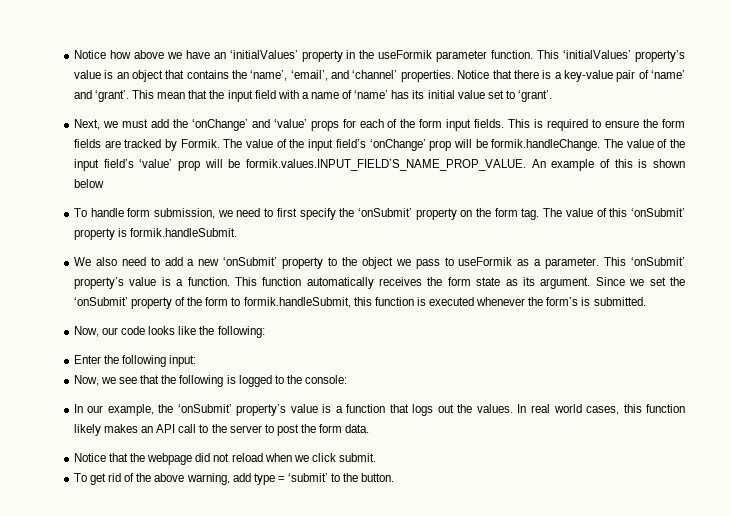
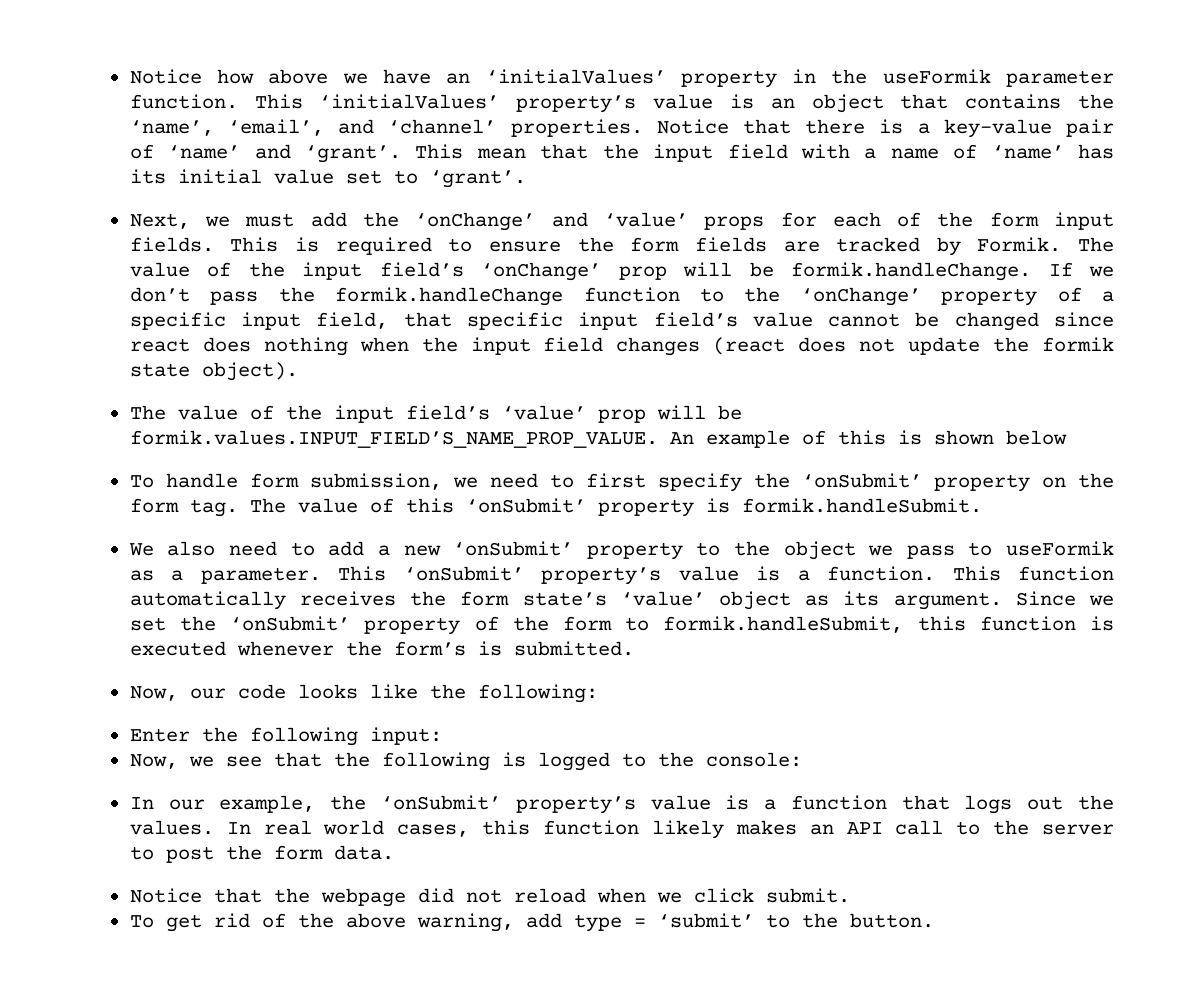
- The value of the input field’s ‘onChange’ prop will be formik.handleChange. The value of the input field’s ‘value’ prop will be formik.values.INPUT_FIELD’S_NAME_PROP_VALUE. An example of this is shown below
+ The value of the input field’s ‘onChange’ prop will be formik.handleChange. If we don’t pass the formik.handleChange function to the ‘onChange’ property of a specific input field, that specific input field’s value cannot be changed since react does nothing when the input field changes (react does not update the formik state object).
+ The value of the input field’s ‘value’ prop will be formik.values.INPUT_FIELD’S_NAME_PROP_VALUE. An example of this is shown below
- This function automatically receives the form state as its argument.
+ This function automatically receives the form state’s ‘value’ object as its argument.

